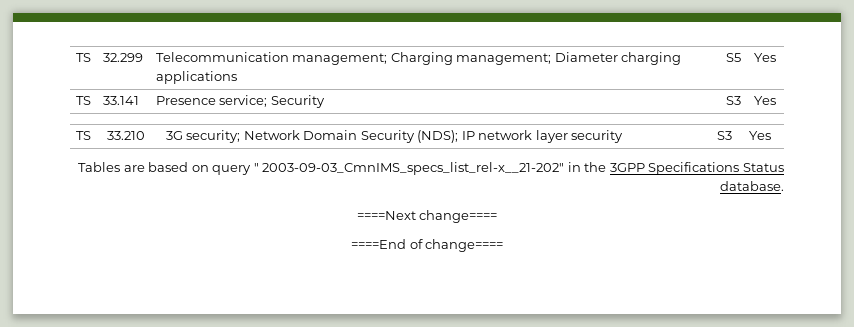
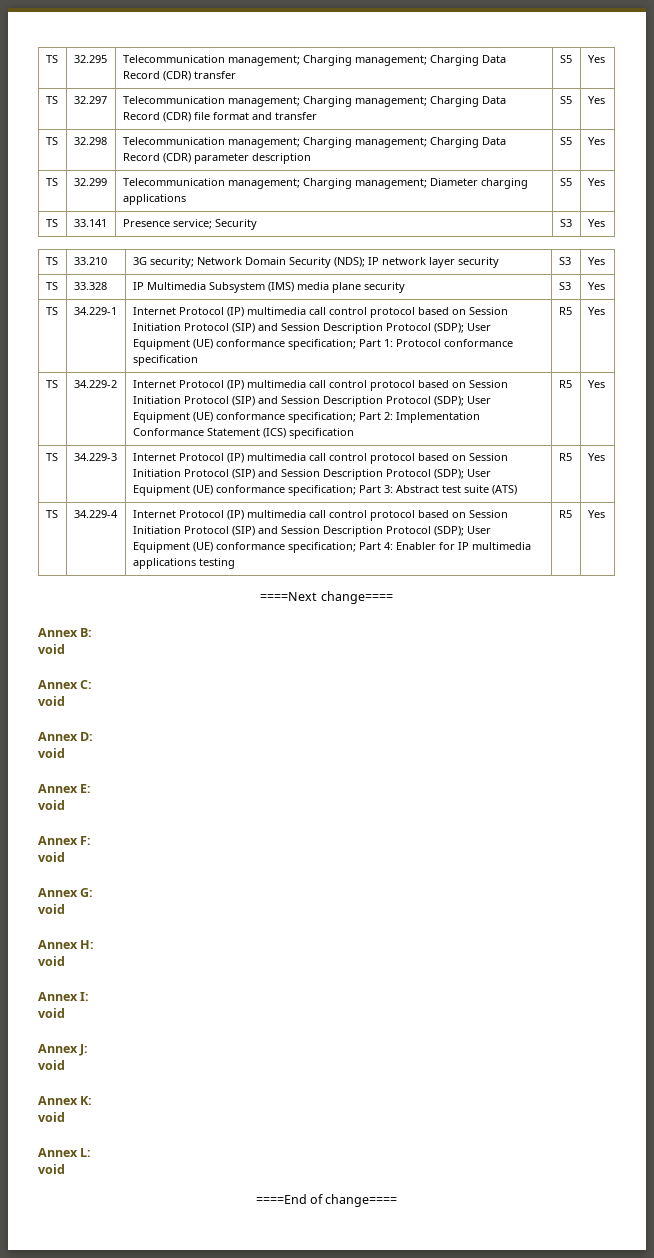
+ TS | 32.295 | Telecommunication management; Charging management; Charging Data Record (CDR) transfer | S5 | Yes
+ TS | 32.297 | Telecommunication management; Charging management; Charging Data Record (CDR) file format and transfer | S5 | Yes
+ TS | 32.298 | Telecommunication management; Charging management; Charging Data Record (CDR) parameter description | S5 | Yes
- Tables are based on query " 2003-09-03_CmnIMS_specs_list_rel-x__21-202" in the 3GPP Specifications Status database.
+ TS | 33.328 | IP Multimedia Subsystem (IMS) media plane security | S3 | Yes
+ TS | 34.229-1 | Internet Protocol (IP) multimedia call control protocol based on Session Initiation Protocol (SIP) and Session Description Protocol (SDP); User Equipment (UE) conformance specification; Part 1: Protocol conformance specification | R5 | Yes
+ TS | 34.229-2 | Internet Protocol (IP) multimedia call control protocol based on Session Initiation Protocol (SIP) and Session Description Protocol (SDP); User Equipment (UE) conformance specification; Part 2: Implementation Conformance Statement (ICS) specification | R5 | Yes
+ TS | 34.229-3 | Internet Protocol (IP) multimedia call control protocol based on Session Initiation Protocol (SIP) and Session Description Protocol (SDP); User Equipment (UE) conformance specification; Part 3: Abstract test suite (ATS) | R5 | Yes
+ TS | 34.229-4 | Internet Protocol (IP) multimedia call control protocol based on Session Initiation Protocol (SIP) and Session Description Protocol (SDP); User Equipment (UE) conformance specification; Part 4: Enabler for IP multimedia applications testing | R5 | Yes
  ====Next change====
+ Annex B:
+ void
+ Annex C:
+ void
+ Annex D:
+ void
+ Annex E:
+ void
+ Annex F:
+ void
+ Annex G:
+ void
+ Annex H:
+ void
+ Annex I:
+ void
+ Annex J:
+ void
+ Annex K:
+ void
+ Annex L:
+ void

